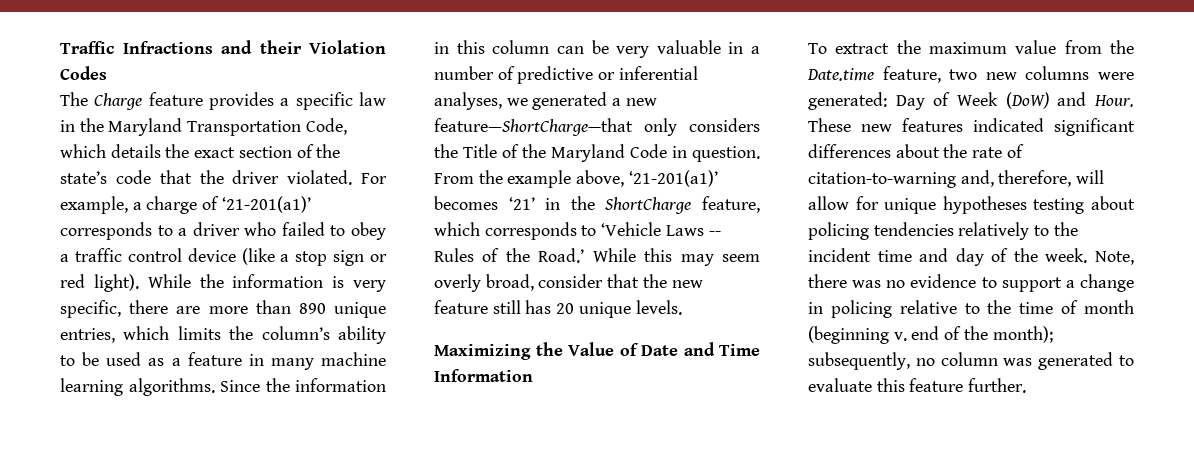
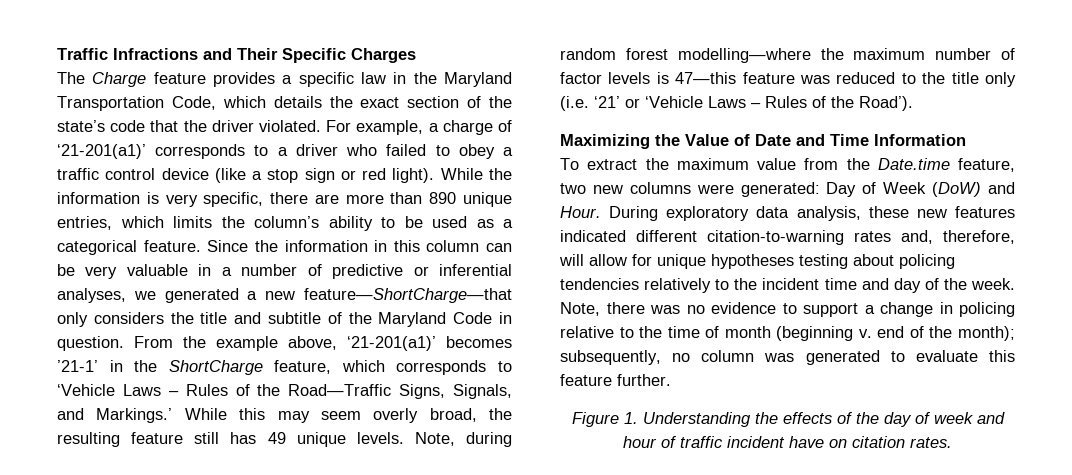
- Traffic Infractions and their Violation Codes
+ Traffic Infractions and Their Specific Charges
- While the information is very specific, there are more than 890 unique entries, which limits the column’s ability to be used as a feature in many machine learning algorithms.
+ While the information is very specific, there are more than 890 unique entries, which limits the column’s ability to be used as a categorical feature.
- Since the information in this column can be very valuable in a number of predictive or inferential analyses, we generated a new feature—ShortCharge—that only considers the Title of the Maryland Code in question.
+ Since the information in this column can be very valuable in a number of predictive or inferential analyses, we generated a new feature—ShortCharge—that only considers the title and subtitle of the Maryland Code in question.
- From the example above, ‘21-201(a1)’ becomes ‘21’ in the ShortCharge feature, which corresponds to ‘Vehicle Laws -- Rules of the Road.’
+ From the example above, ‘21-201(a1)’ becomes ’21-1’ in the ShortCharge feature, which corresponds to ‘Vehicle Laws – Rules of the Road—Traffic Signs, Signals, and Markings.’
- While this may seem overly broad, consider that the new feature still has 20 unique levels.
+ While this may seem overly broad, the resulting feature still has 49 unique levels. Note, during random forest modelling—where the maximum number of factor levels is 47—this feature was reduced to the title only (i.e. ‘21’ or ‘Vehicle Laws – Rules of the Road’).
- These new features indicated significant differences about the rate of citation-to-warning and, therefore, will allow for unique hypotheses testing about policing tendencies relatively to the incident time and day of the week.
+ During exploratory data analysis, these new features indicated different citation-to-warning rates and, therefore, will allow for unique hypotheses testing about policing tendencies relatively to the incident time and day of the week.
+ Figure 1. Understanding the effects of the day of week and hour of traffic incident have on citation rates.

